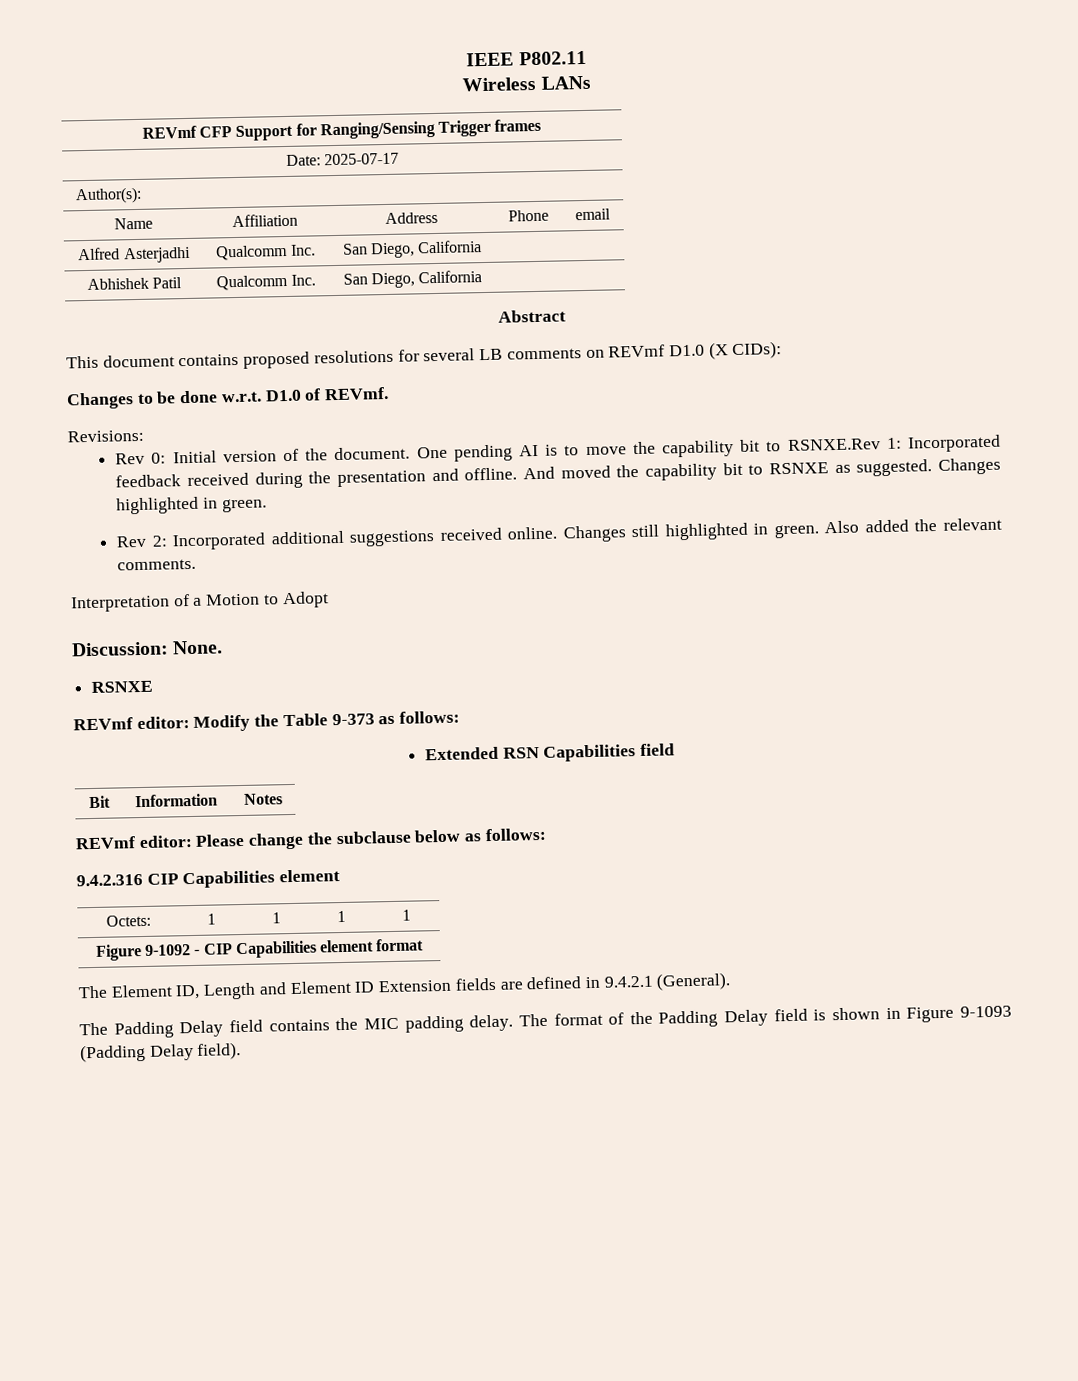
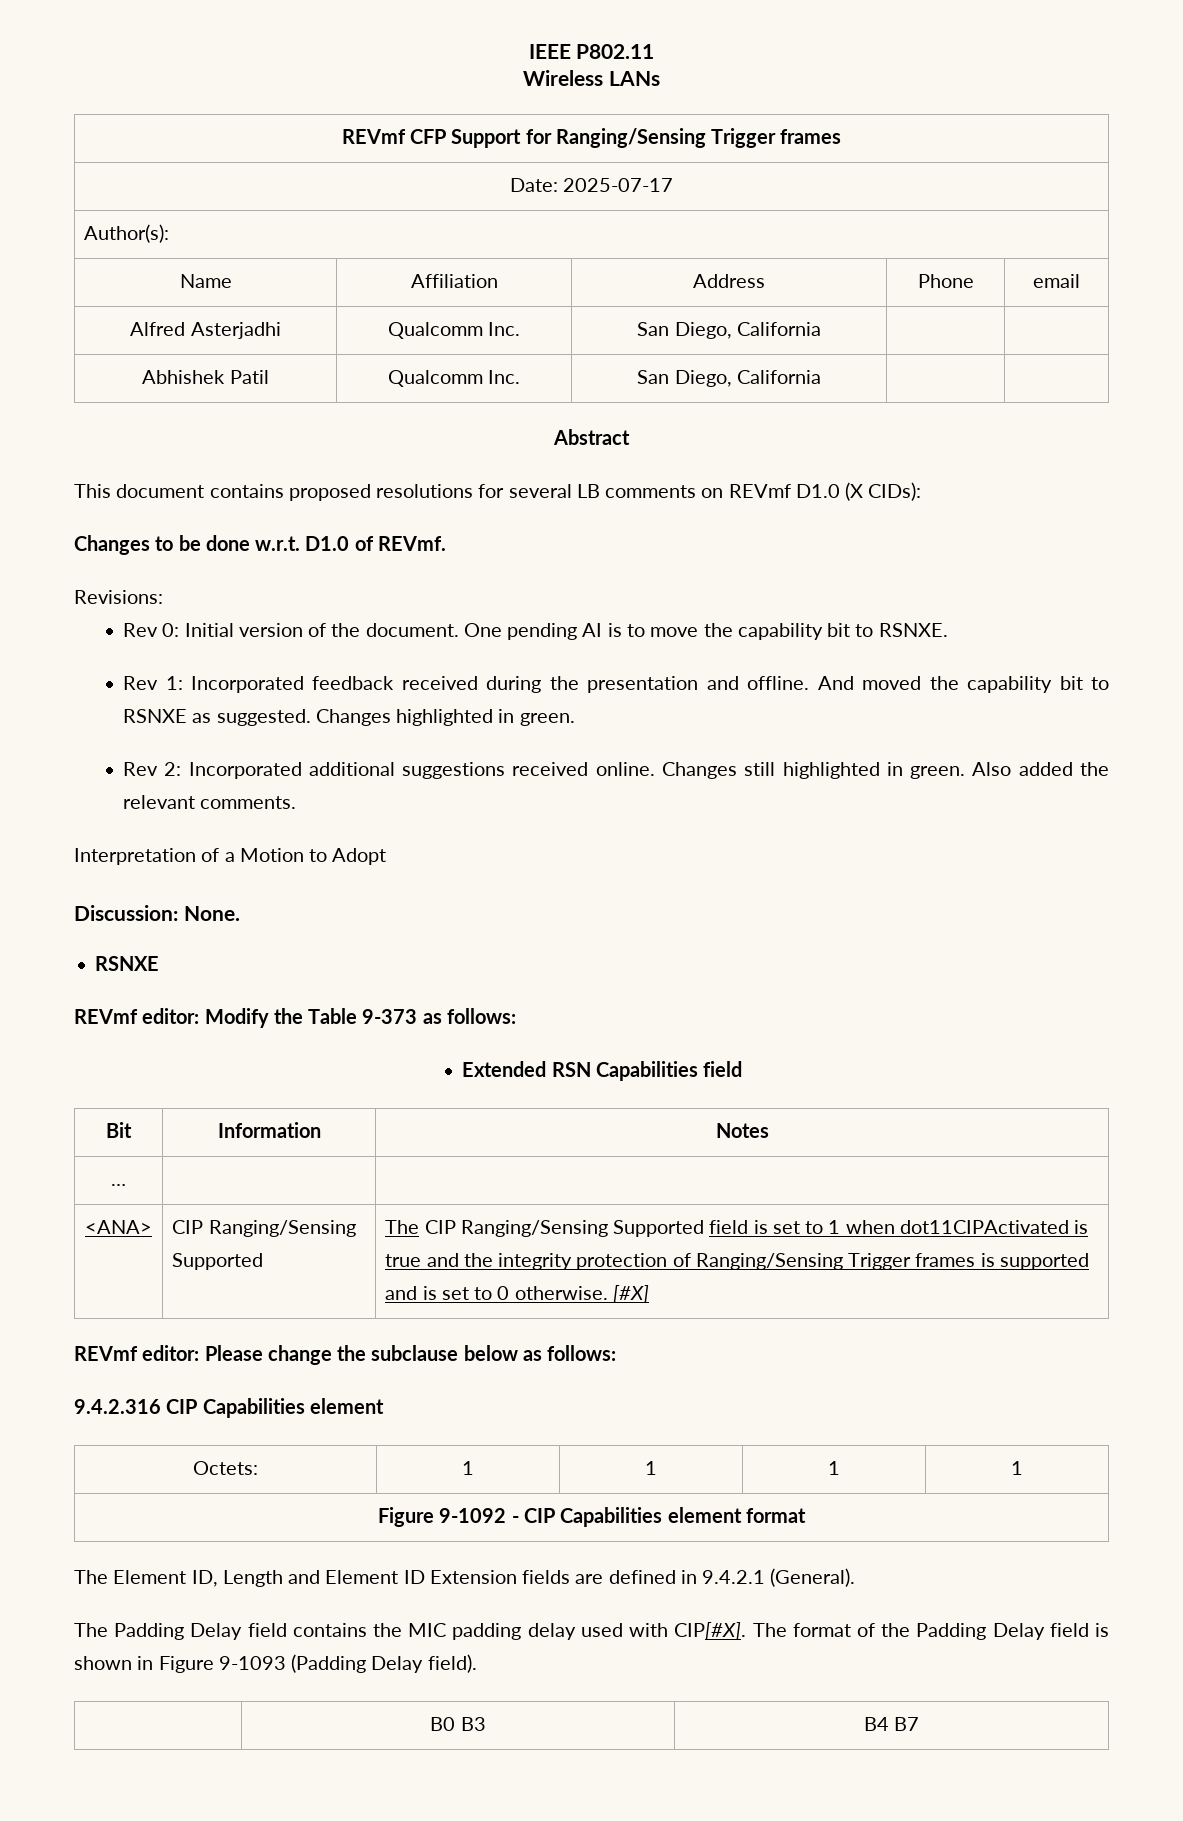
- One pending AI is to move the capability bit to RSNXE.Rev 1: Incorporated feedback received during the presentation and offline.
+ One pending AI is to move the capability bit to RSNXE.
+ Rev 1: Incorporated feedback received during the presentation and offline.
+ … | |
+ <ANA> | CIP Ranging/Sensing Supported | The CIP Ranging/Sensing Supported field is set to 1 when dot11CIPActivated is true and the integrity protection of Ranging/Sensing Trigger frames is supported and is set to 0 otherwise. [#X]
- The Padding Delay field contains the MIC padding delay.
+ The Padding Delay field contains the MIC padding delay used with CIP[#X].
+ | B0 B3 | B4 B7

